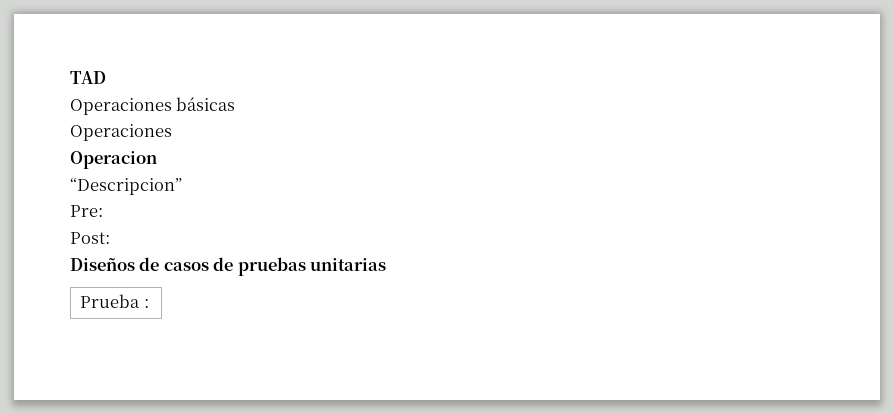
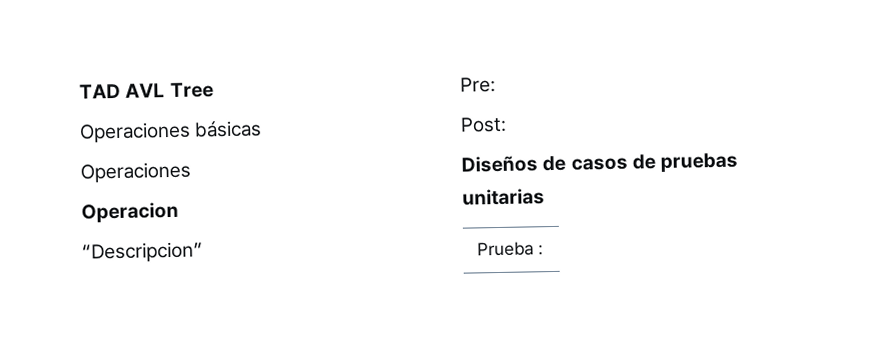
- TAD
+ TAD AVL Tree

